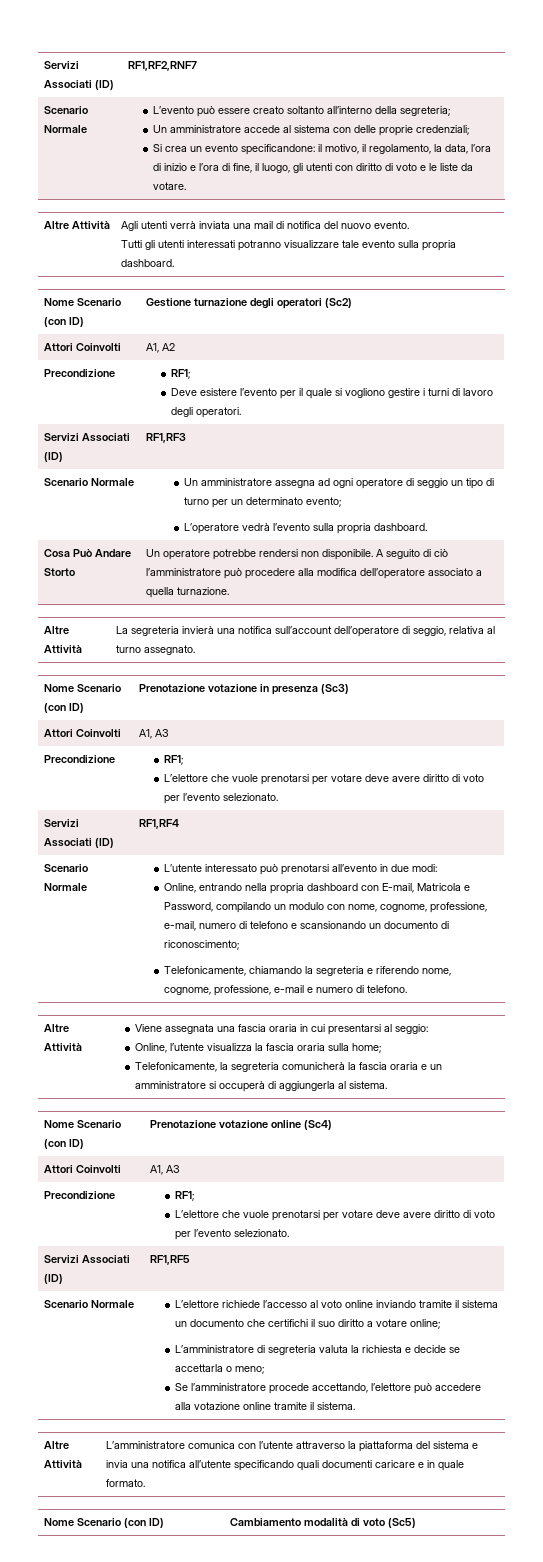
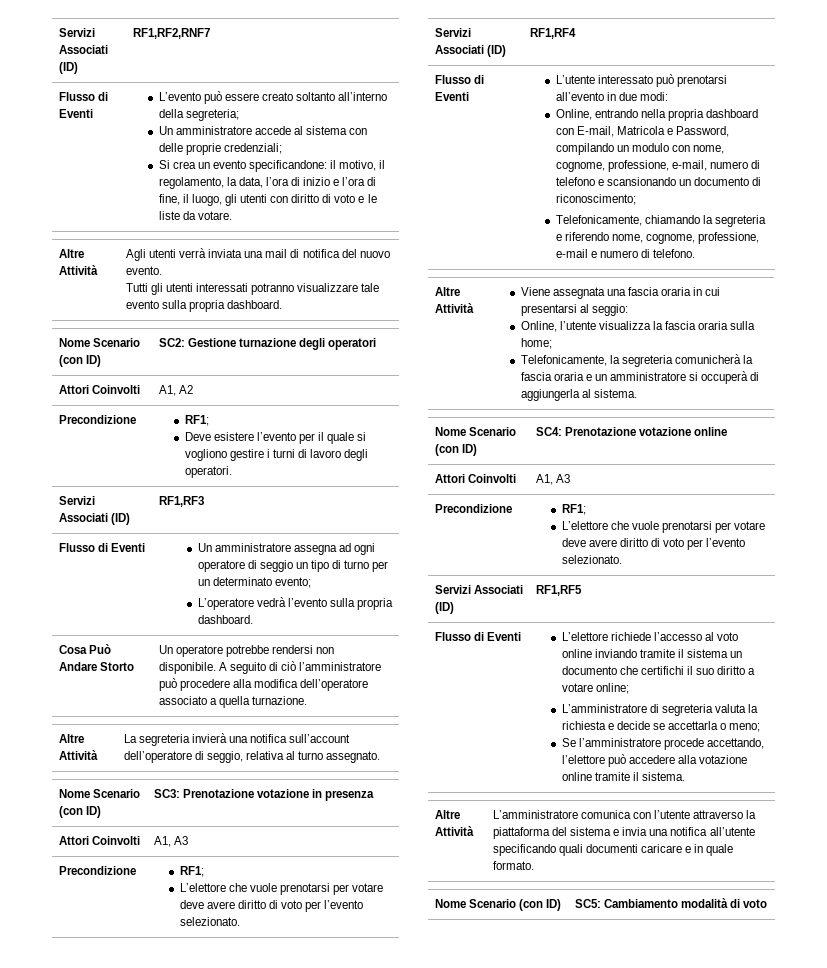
  Servizi Associati (ID) | RF1,RF2,RNF7
- Scenario Normale
+ Flusso di Eventi
- Nome Scenario (con ID) | Gestione turnazione degli operatori (Sc2)
+ Nome Scenario (con ID) | SC2: Gestione turnazione degli operatori
- Scenario Normale | Un amministratore assegna ad ogni operatore di seggio un tipo di turno per un determinato evento;
+ Flusso di Eventi | Un amministratore assegna ad ogni operatore di seggio un tipo di turno per un determinato evento;
- Nome Scenario (con ID) | Prenotazione votazione in presenza (Sc3)
+ Nome Scenario (con ID) | SC3: Prenotazione votazione in presenza
  Servizi Associati (ID) | RF1,RF4
- Scenario Normale
+ Flusso di Eventi
- Nome Scenario (con ID) | Prenotazione votazione online (Sc4)
+ Nome Scenario (con ID) | SC4: Prenotazione votazione online
  Servizi Associati (ID) | RF1,RF5
- Scenario Normale
+ Flusso di Eventi
- Nome Scenario (con ID) | Cambiamento modalità di voto (Sc5)
+ Nome Scenario (con ID) | SC5: Cambiamento modalità di voto

